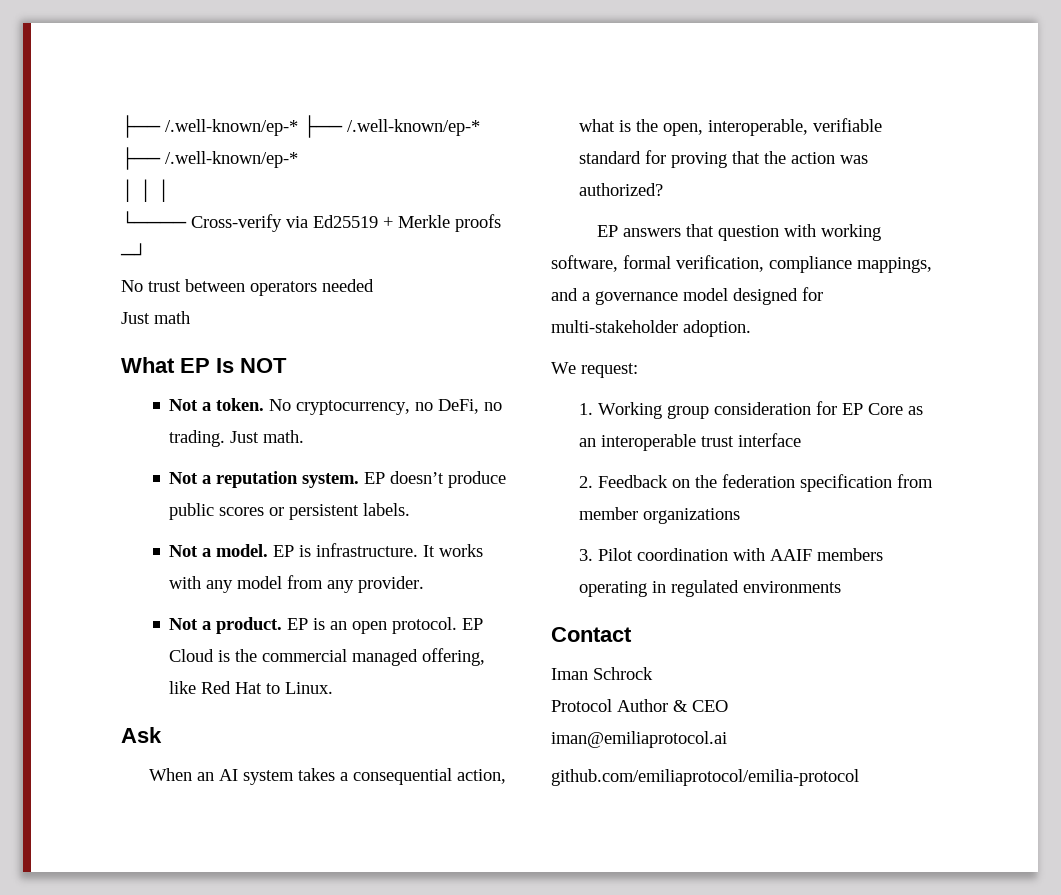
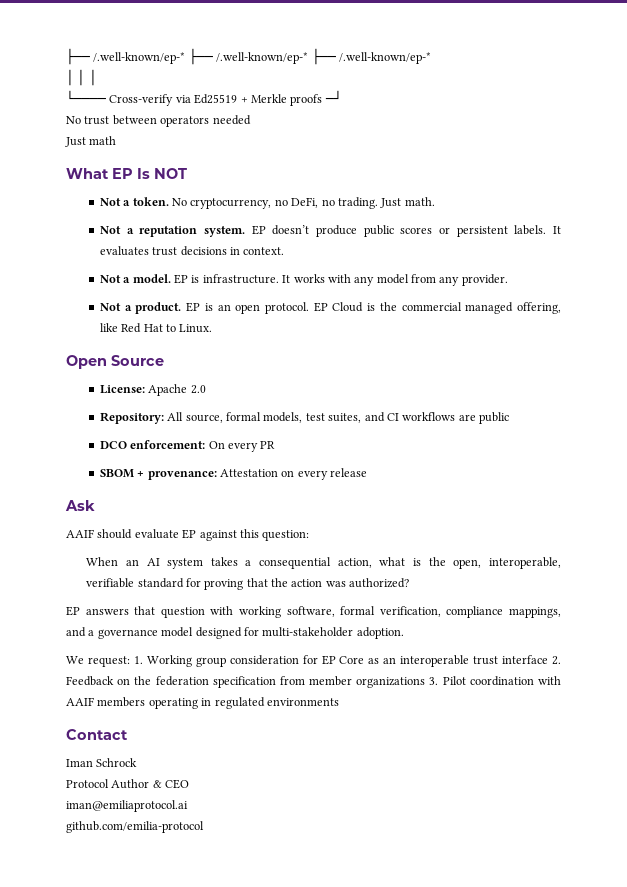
+ It evaluates trust decisions in context.
+ Open Source
+ License: Apache 2.0
+ Repository: All source, formal models, test suites, and CI workflows are public
+ DCO enforcement: On every PR
+ SBOM + provenance: Attestation on every release
  Ask
+ AAIF should evaluate EP against this question:
- We request:
- 1. Working group consideration for EP Core as an interoperable trust interface
- 2. Feedback on the federation specification from member organizations
- 3. Pilot coordination with AAIF members operating in regulated environments
+ We request: 1. Working group consideration for EP Core as an interoperable trust interface 2. Feedback on the federation specification from member organizations 3. Pilot coordination with AAIF members operating in regulated environments
- github.com/emiliaprotocol/emilia-protocol
+ github.com/emilia-protocol

